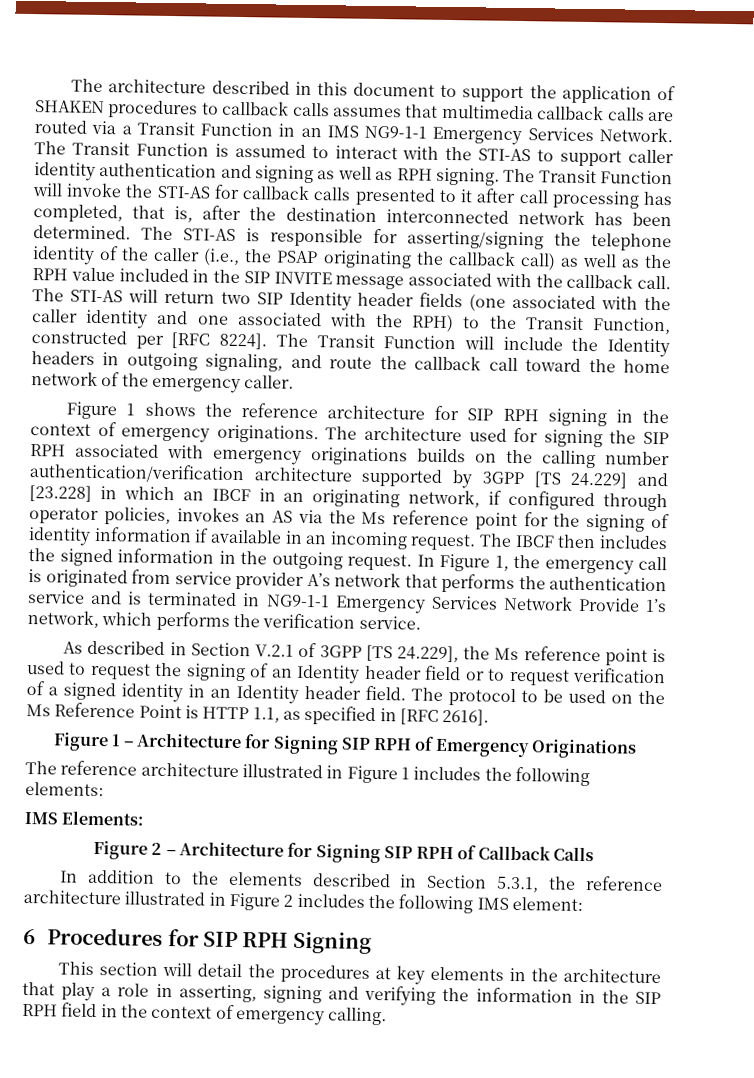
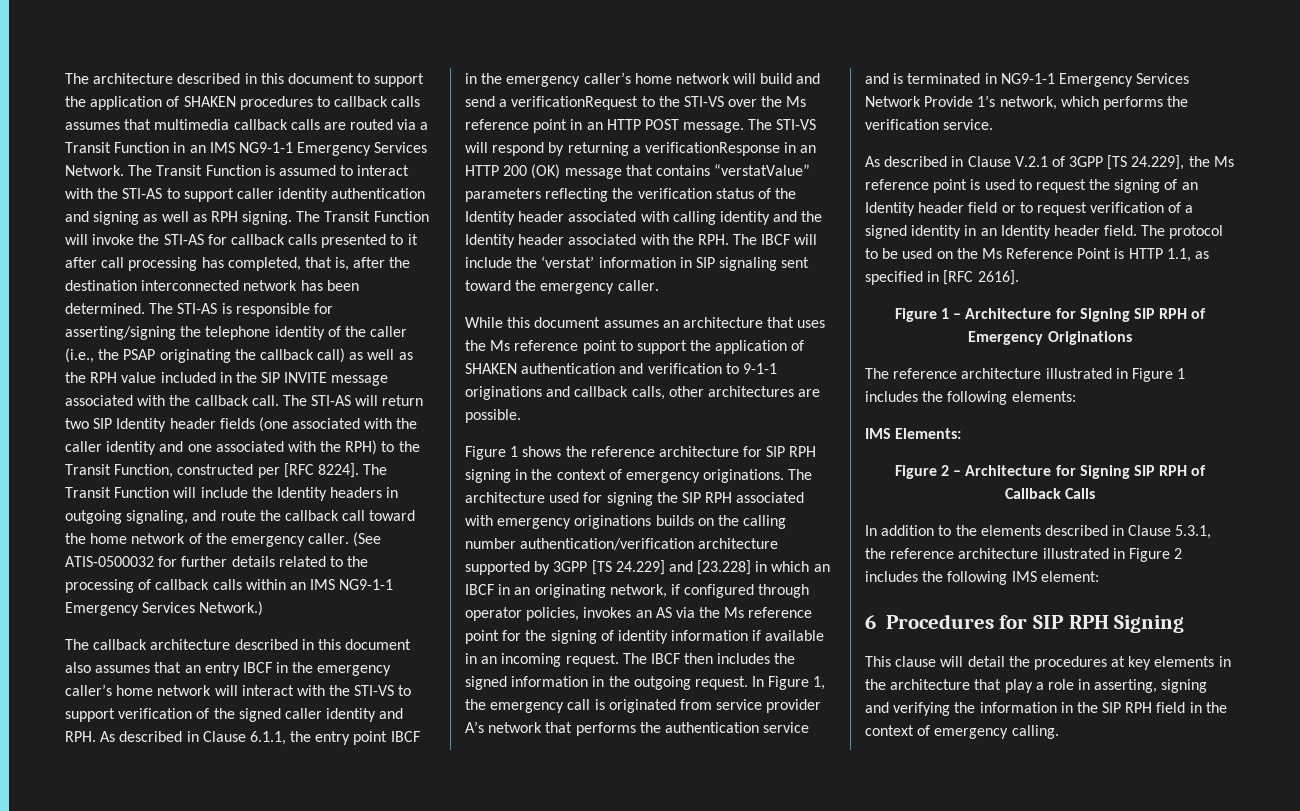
+ (See ATIS-0500032 for further details related to the processing of callback calls within an IMS NG9-1-1 Emergency Services Network.)
+ The callback architecture described in this document also assumes that an entry IBCF in the emergency caller’s home network will interact with the STI-VS to support verification of the signed caller identity and RPH. As described in Clause 6.1.1, the entry point IBCF in the emergency caller’s home network will build and send a verificationRequest to the STI-VS over the Ms reference point in an HTTP POST message. The STI-VS will respond by returning a verificationResponse in an HTTP 200 (OK) message that contains “verstatValue” parameters reflecting the verification status of the Identity header associated with calling identity and the Identity header associated with the RPH. The IBCF will include the ‘verstat’ information in SIP signaling sent toward the emergency caller.
+ While this document assumes an architecture that uses the Ms reference point to support the application of SHAKEN authentication and verification to 9-1-1 originations and callback calls, other architectures are possible.
- As described in Section V.2.1 of 3GPP [TS 24.229], the Ms reference point is used to request the signing of an Identity header field or to request verification of a signed identity in an Identity header field.
+ As described in Clause V.2.1 of 3GPP [TS 24.229], the Ms reference point is used to request the signing of an Identity header field or to request verification of a signed identity in an Identity header field.
- In addition to the elements described in Section 5.3.1, the reference architecture illustrated in Figure 2 includes the following IMS element:
+ In addition to the elements described in Clause 5.3.1, the reference architecture illustrated in Figure 2 includes the following IMS element:
- This section will detail the procedures at key elements in the architecture that play a role in asserting, signing and verifying the information in the SIP RPH field in the context of emergency calling.
+ This clause will detail the procedures at key elements in the architecture that play a role in asserting, signing and verifying the information in the SIP RPH field in the context of emergency calling.

